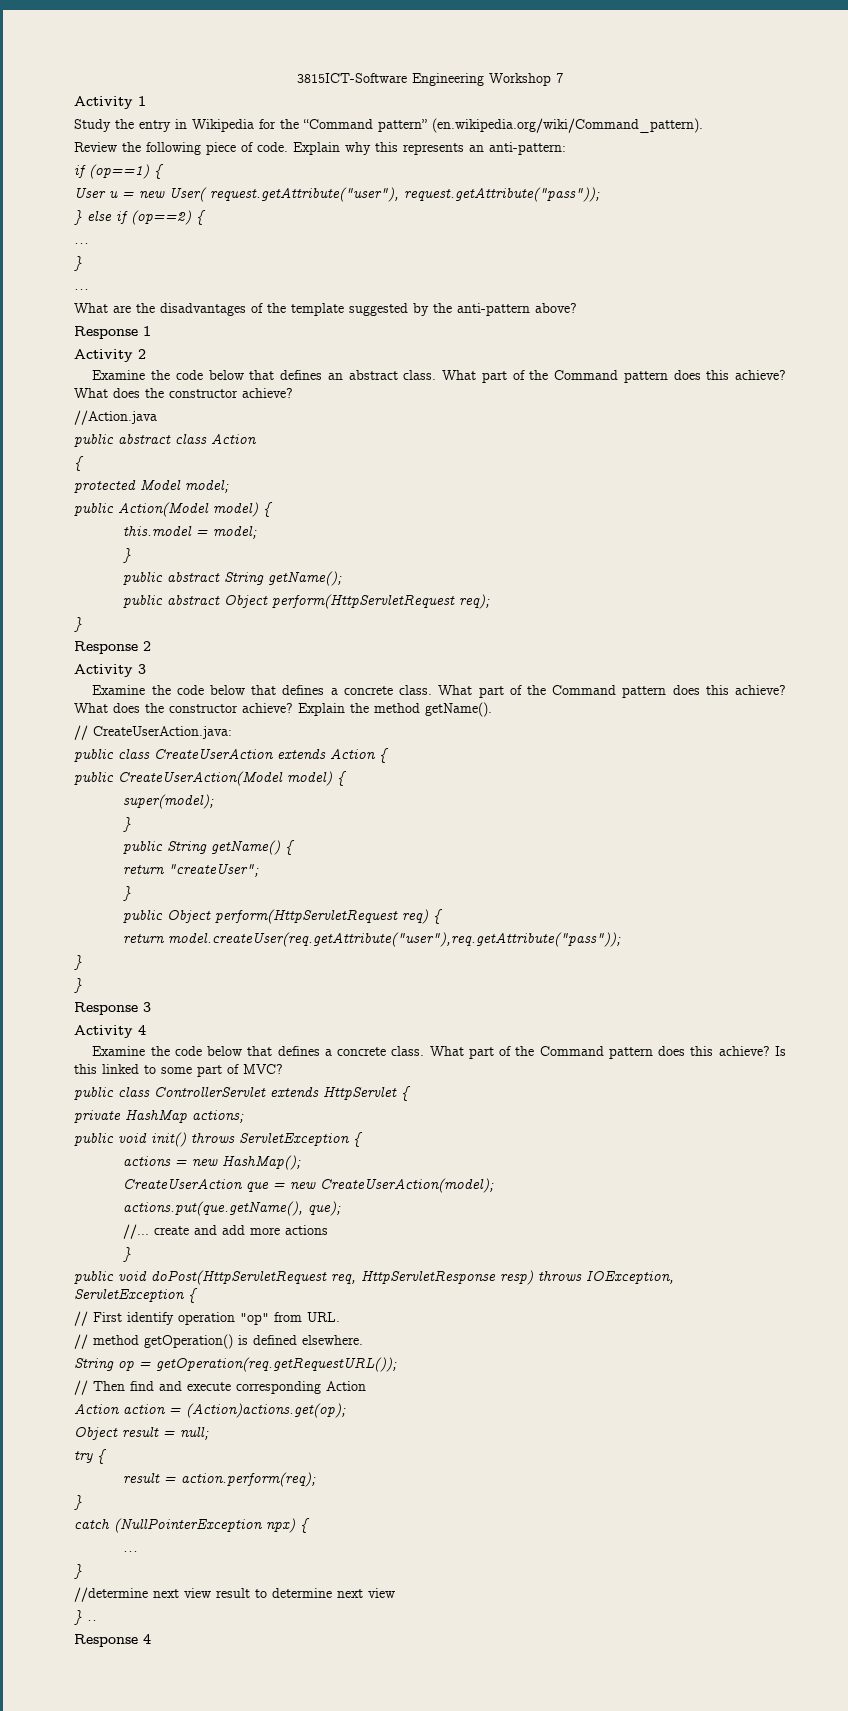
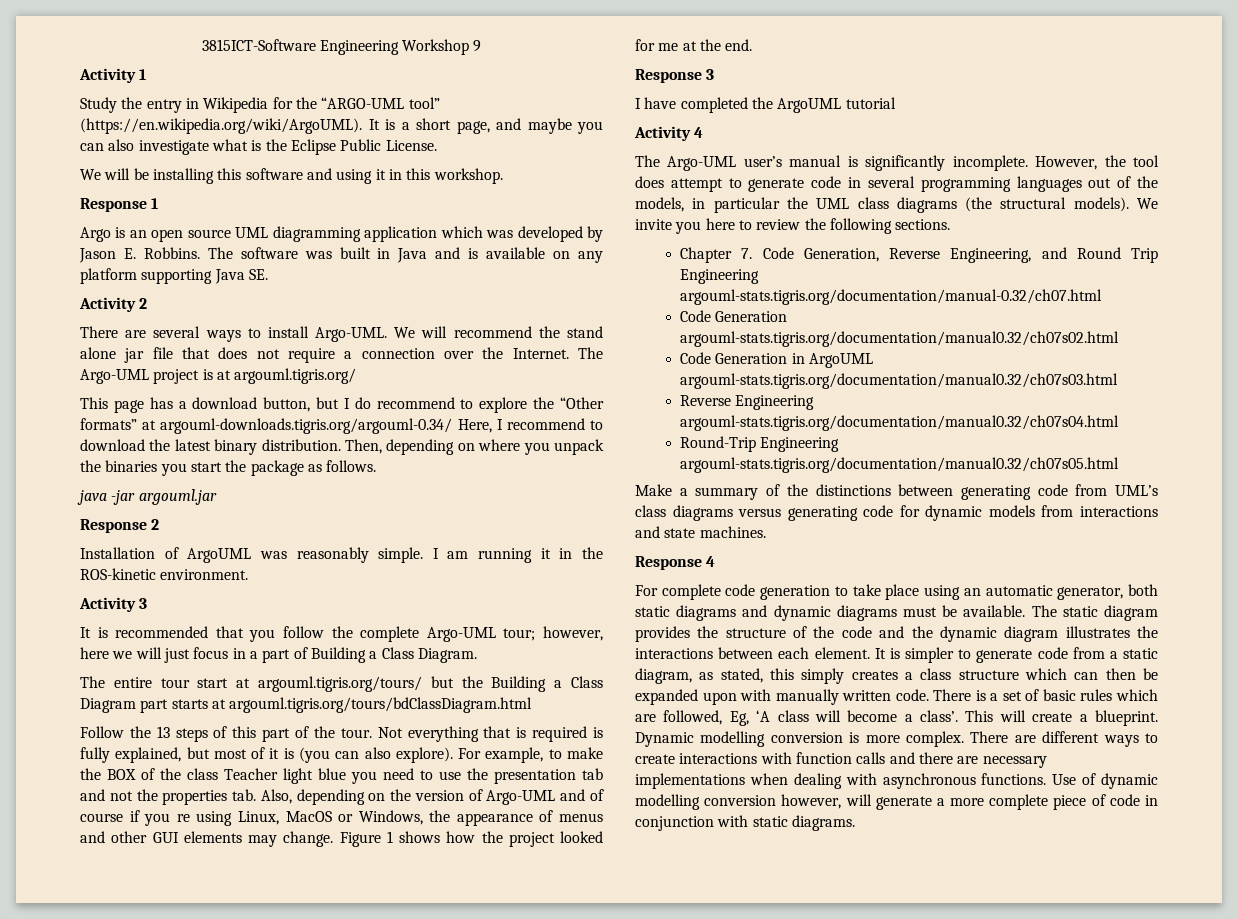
- 3815ICT-Software Engineering Workshop 7
+ 3815ICT-Software Engineering Workshop 9
- Study the entry in Wikipedia for the “Command pattern” (en.wikipedia.org/wiki/Command_pattern).
- Review the following piece of code. Explain why this represents an anti-pattern:
- if (op==1) {
- User u = new User( request.getAttribute("user"), request.getAttribute("pass"));
- } else if (op==2) {
- ...
- }
- ...
- What are the disadvantages of the template suggested by the anti-pattern above?
+ Study the entry in Wikipedia for the “ARGO-UML tool” (https://en.wikipedia.org/wiki/ArgoUML). It is a short page, and maybe you can also investigate what is the Eclipse Public License.
+ We will be installing this software and using it in this workshop.
  Response 1
+ Argo is an open source UML diagramming application which was developed by Jason E. Robbins. The software was built in Java and is available on any platform supporting Java SE.
  Activity 2
- Examine the code below that defines an abstract class. What part of the Command pattern does this achieve? What does the constructor achieve?
- //Action.java
- public abstract class Action
- {
- protected Model model;
- public Action(Model model) {
- this.model = model;
- }
- public abstract String getName();
- public abstract Object perform(HttpServletRequest req);
- }
+ There are several ways to install Argo-UML. We will recommend the stand alone jar file that does not require a connection over the Internet. The Argo-UML project is at argouml.tigris.org/
+ This page has a download button, but I do recommend to explore the “Other formats” at argouml-downloads.tigris.org/argouml-0.34/ Here, I recommend to download the latest binary distribution. Then, depending on where you unpack the binaries you start the package as follows.
+ java -jar argouml.jar
  Response 2
+ Installation of ArgoUML was reasonably simple. I am running it in the ROS-kinetic environment.
  Activity 3
- Examine the code below that defines a concrete class. What part of the Command pattern does this achieve? What does the constructor achieve? Explain the method getName().
- // CreateUserAction.java:
- public class CreateUserAction extends Action {
- public CreateUserAction(Model model) {
- super(model);
- }
- public String getName() {
- return "createUser";
- }
- public Object perform(HttpServletRequest req) {
- return model.createUser(req.getAttribute("user"),req.getAttribute("pass"));
- }
- }
+ It is recommended that you follow the complete Argo-UML tour; however, here we will just focus in a part of Building a Class Diagram.
+ The entire tour start at argouml.tigris.org/tours/ but the Building a Class Diagram part starts at argouml.tigris.org/tours/bdClassDiagram.html
+ Follow the 13 steps of this part of the tour. Not everything that is required is fully explained, but most of it is (you can also explore). For example, to make the BOX of the class Teacher light blue you need to use the presentation tab and not the properties tab. Also, depending on the version of Argo-UML and of course if you re using Linux, MacOS or Windows, the appearance of menus and other GUI elements may change. Figure 1 shows how the project looked for me at the end.
  Response 3
+ I have completed the ArgoUML tutorial
  Activity 4
- Examine the code below that defines a concrete class. What part of the Command pattern does this achieve? Is this linked to some part of MVC?
- public class ControllerServlet extends HttpServlet {
- private HashMap actions;
- public void init() throws ServletException {
- actions = new HashMap();
- CreateUserAction que = new CreateUserAction(model);
- actions.put(que.getName(), que);
- //... create and add more actions
- }
- public void doPost(HttpServletRequest req, HttpServletResponse resp) throws IOException, ServletException {
- // First identify operation "op" from URL.
- // method getOperation() is defined elsewhere.
- String op = getOperation(req.getRequestURL());
- // Then find and execute corresponding Action
- Action action = (Action)actions.get(op);
- Object result = null;
- try {
- result = action.perform(req);
- }
- catch (NullPointerException npx) {
- ...
- }
- //determine next view result to determine next view
- } ..
+ The Argo-UML user’s manual is significantly incomplete. However, the tool does attempt to generate code in several programming languages out of the models, in particular the UML class diagrams (the structural models). We invite you here to review the following sections.
+ Chapter 7. Code Generation, Reverse Engineering, and Round Trip Engineering argouml-stats.tigris.org/documentation/manual-0.32/ch07.html
+ Code Generation argouml-stats.tigris.org/documentation/manual0.32/ch07s02.html
+ Code Generation in ArgoUML argouml-stats.tigris.org/documentation/manual0.32/ch07s03.html
+ Reverse Engineering argouml-stats.tigris.org/documentation/manual0.32/ch07s04.html
+ Round-Trip Engineering argouml-stats.tigris.org/documentation/manual0.32/ch07s05.html
+ Make a summary of the distinctions between generating code from UML’s class diagrams versus generating code for dynamic models from interactions and state machines.
  Response 4
+ For complete code generation to take place using an automatic generator, both static diagrams and dynamic diagrams must be available. The static diagram provides the structure of the code and the dynamic diagram illustrates the interactions between each element. It is simpler to generate code from a static diagram, as stated, this simply creates a class structure which can then be expanded upon with manually written code. There is a set of basic rules which are followed, Eg, ‘A class will become a class’. This will create a blueprint. Dynamic modelling conversion is more complex. There are different ways to create interactions with function calls and there are necessary implementations when dealing with asynchronous functions. Use of dynamic modelling conversion however, will generate a more complete piece of code in conjunction with static diagrams.

